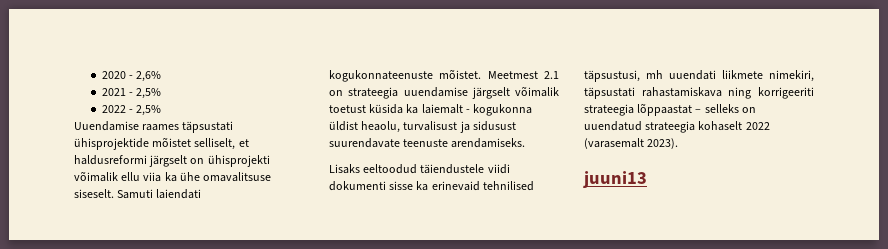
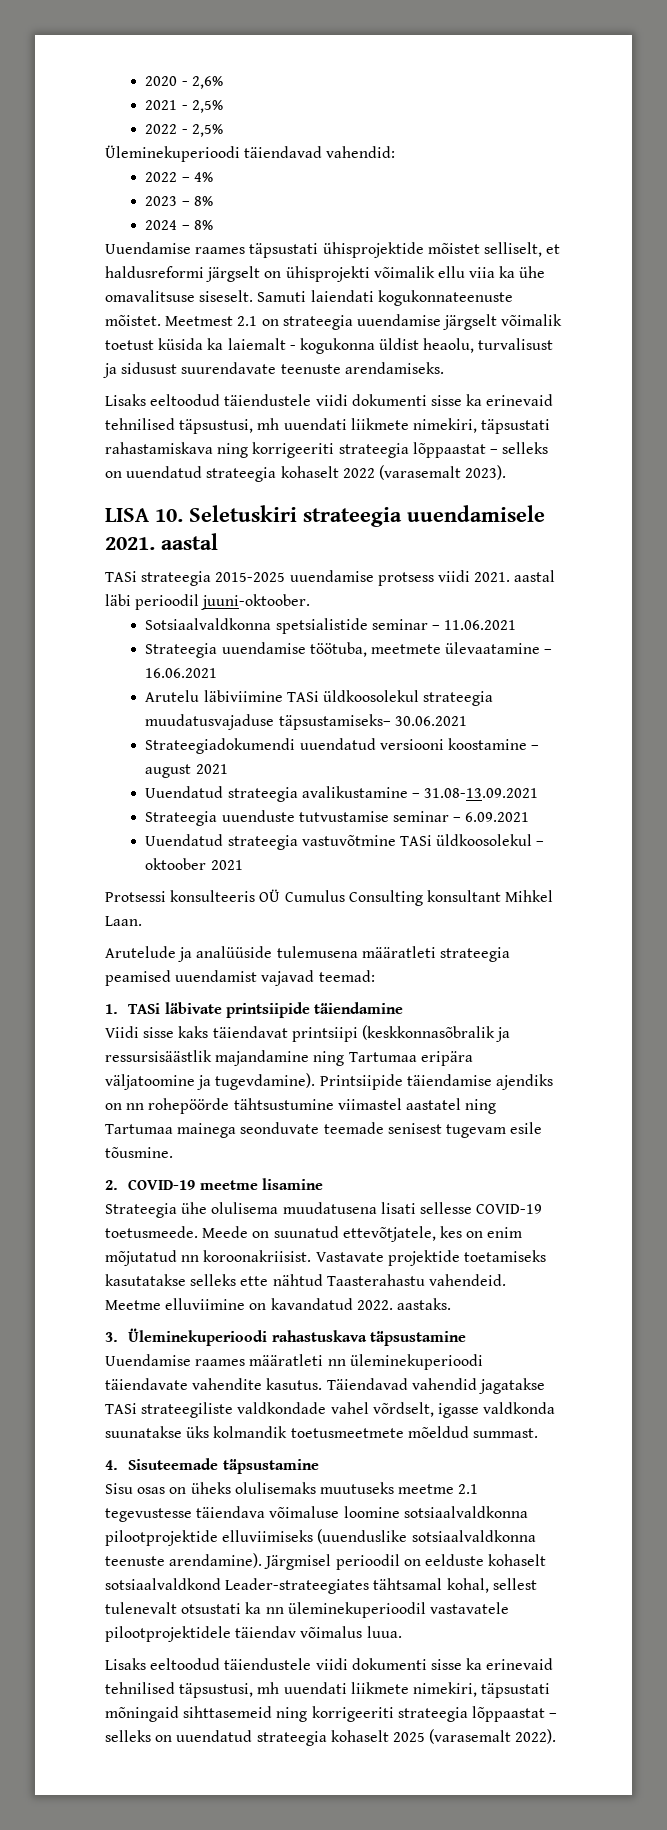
+ Üleminekuperioodi täiendavad vahendid:
+ 2022 – 4%
+ 2023 – 8%
+ 2024 – 8%
- juuni13
+ LISA 10. Seletuskiri strateegia uuendamisele 2021. aastal
+ TASi strateegia 2015-2025 uuendamise protsess viidi 2021. aastal läbi perioodil juuni-oktoober.
+ Sotsiaalvaldkonna spetsialistide seminar – 11.06.2021
+ Strateegia uuendamise töötuba, meetmete ülevaatamine – 16.06.2021
+ Arutelu läbiviimine TASi üldkoosolekul strateegia muudatusvajaduse täpsustamiseks– 30.06.2021
+ Strateegiadokumendi uuendatud versiooni koostamine – august 2021
+ Uuendatud strateegia avalikustamine – 31.08-13.09.2021
+ Strateegia uuenduste tutvustamise seminar – 6.09.2021
+ Uuendatud strateegia vastuvõtmine TASi üldkoosolekul – oktoober 2021
+ Protsessi konsulteeris OÜ Cumulus Consulting konsultant Mihkel Laan.
+ Arutelude ja analüüside tulemusena määratleti strateegia peamised uuendamist vajavad teemad:
+ 1. TASi läbivate printsiipide täiendamine
+ Viidi sisse kaks täiendavat printsiipi (keskkonnasõbralik ja ressursisäästlik majandamine ning Tartumaa eripära väljatoomine ja tugevdamine). Printsiipide täiendamise ajendiks on nn rohepöörde tähtsustumine viimastel aastatel ning Tartumaa mainega seonduvate teemade senisest tugevam esile tõusmine.
+ 2. COVID-19 meetme lisamine
+ Strateegia ühe olulisema muudatusena lisati sellesse COVID-19 toetusmeede. Meede on suunatud ettevõtjatele, kes on enim mõjutatud nn koroonakriisist. Vastavate projektide toetamiseks kasutatakse selleks ette nähtud Taasterahastu vahendeid. Meetme elluviimine on kavandatud 2022. aastaks.
+ 3. Üleminekuperioodi rahastuskava täpsustamine
+ Uuendamise raames määratleti nn üleminekuperioodi täiendavate vahendite kasutus. Täiendavad vahendid jagatakse TASi strateegiliste valdkondade vahel võrdselt, igasse valdkonda suunatakse üks kolmandik toetusmeetmete mõeldud summast.
+ 4. Sisuteemade täpsustamine
+ Sisu osas on üheks olulisemaks muutuseks meetme 2.1 tegevustesse täiendava võimaluse loomine sotsiaalvaldkonna pilootprojektide elluviimiseks (uuenduslike sotsiaalvaldkonna teenuste arendamine). Järgmisel perioodil on eelduste kohaselt sotsiaalvaldkond Leader-strateegiates tähtsamal kohal, sellest tulenevalt otsustati ka nn üleminekuperioodil vastavatele pilootprojektidele täiendav võimalus luua.
+ Lisaks eeltoodud täiendustele viidi dokumenti sisse ka erinevaid tehnilised täpsustusi, mh uuendati liikmete nimekiri, täpsustati mõningaid sihttasemeid ning korrigeeriti strateegia lõppaastat – selleks on uuendatud strateegia kohaselt 2025 (varasemalt 2022).

